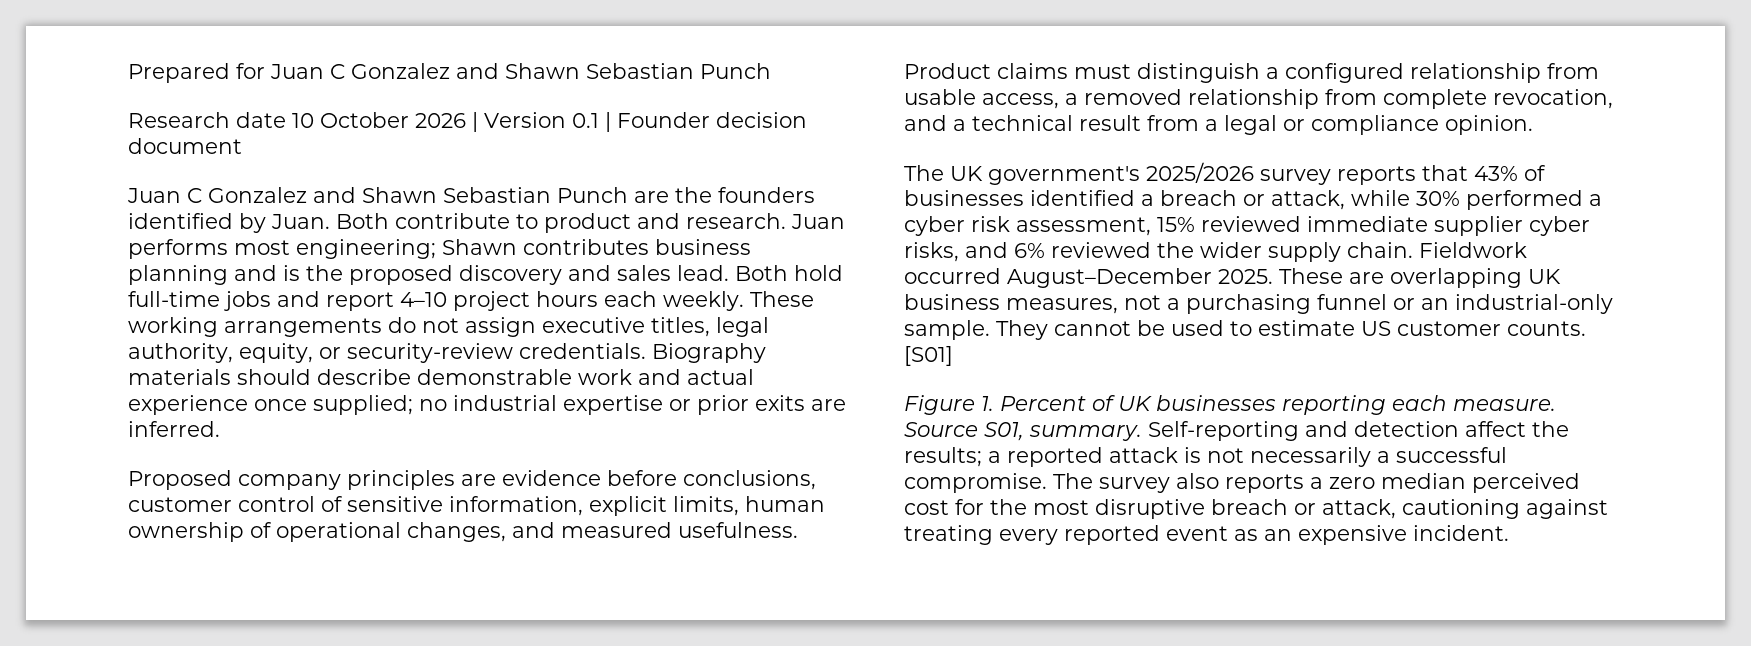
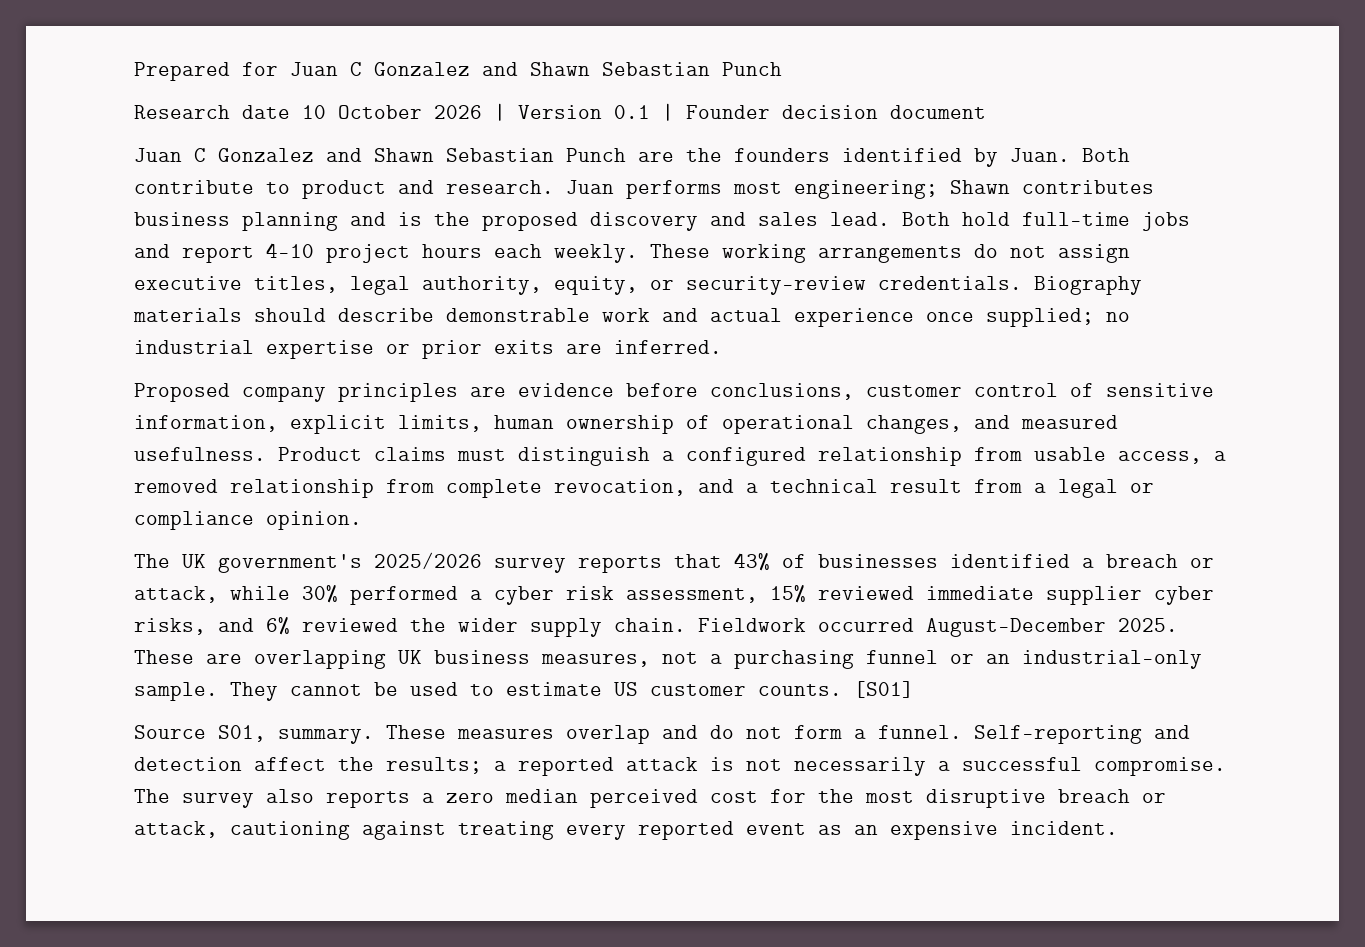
- Figure 1. Percent of UK businesses reporting each measure. Source S01, summary.
+ Source S01, summary. These measures overlap and do not form a funnel.

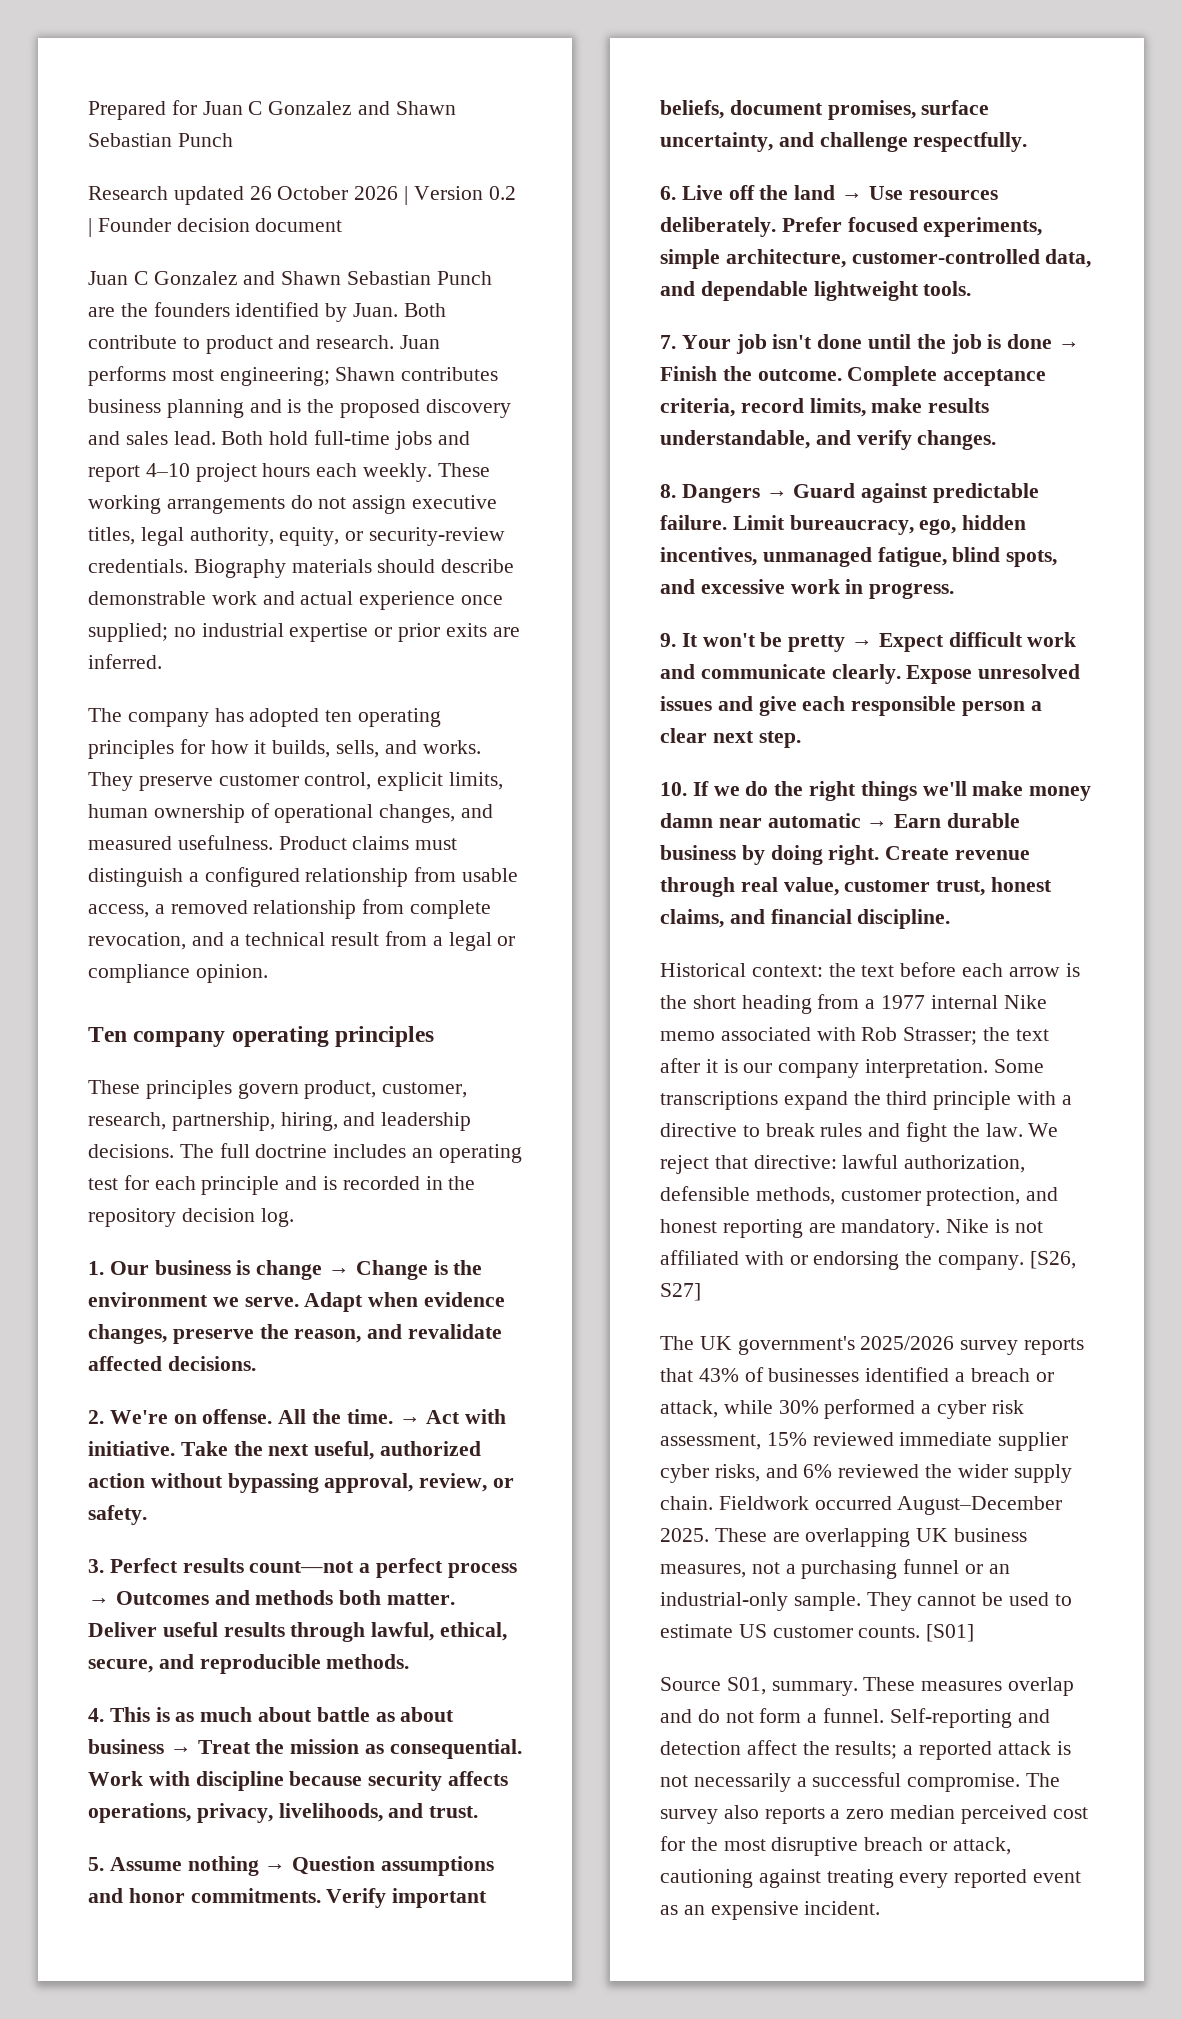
- Research date 10 October 2026 | Version 0.1 | Founder decision document
+ Research updated 26 October 2026 | Version 0.2 | Founder decision document
- Proposed company principles are evidence before conclusions, customer control of sensitive information, explicit limits, human ownership of operational changes, and measured usefulness.
+ The company has adopted ten operating principles for how it builds, sells, and works. They preserve customer control, explicit limits, human ownership of operational changes, and measured usefulness.
+ Ten company operating principles
+ These principles govern product, customer, research, partnership, hiring, and leadership decisions. The full doctrine includes an operating test for each principle and is recorded in the repository decision log.
+ 1. Our business is change → Change is the environment we serve. Adapt when evidence changes, preserve the reason, and revalidate affected decisions.
+ 2. We're on offense. All the time. → Act with initiative. Take the next useful, authorized action without bypassing approval, review, or safety.
+ 3. Perfect results count—not a perfect process → Outcomes and methods both matter. Deliver useful results through lawful, ethical, secure, and reproducible methods.
+ 4. This is as much about battle as about business → Treat the mission as consequential. Work with discipline because security affects operations, privacy, livelihoods, and trust.
+ 5. Assume nothing → Question assumptions and honor commitments. Verify important beliefs, document promises, surface uncertainty, and challenge respectfully.
+ 6. Live off the land → Use resources deliberately. Prefer focused experiments, simple architecture, customer-controlled data, and dependable lightweight tools.
+ 7. Your job isn't done until the job is done → Finish the outcome. Complete acceptance criteria, record limits, make results understandable, and verify changes.
+ 8. Dangers → Guard against predictable failure. Limit bureaucracy, ego, hidden incentives, unmanaged fatigue, blind spots, and excessive work in progress.
+ 9. It won't be pretty → Expect difficult work and communicate clearly. Expose unresolved issues and give each responsible person a clear next step.
+ 10. If we do the right things we'll make money damn near automatic → Earn durable business by doing right. Create revenue through real value, customer trust, honest claims, and financial discipline.
+ Historical context: the text before each arrow is the short heading from a 1977 internal Nike memo associated with Rob Strasser; the text after it is our company interpretation. Some transcriptions expand the third principle with a directive to break rules and fight the law. We reject that directive: lawful authorization, defensible methods, customer protection, and honest reporting are mandatory. Nike is not affiliated with or endorsing the company. [S26, S27]

